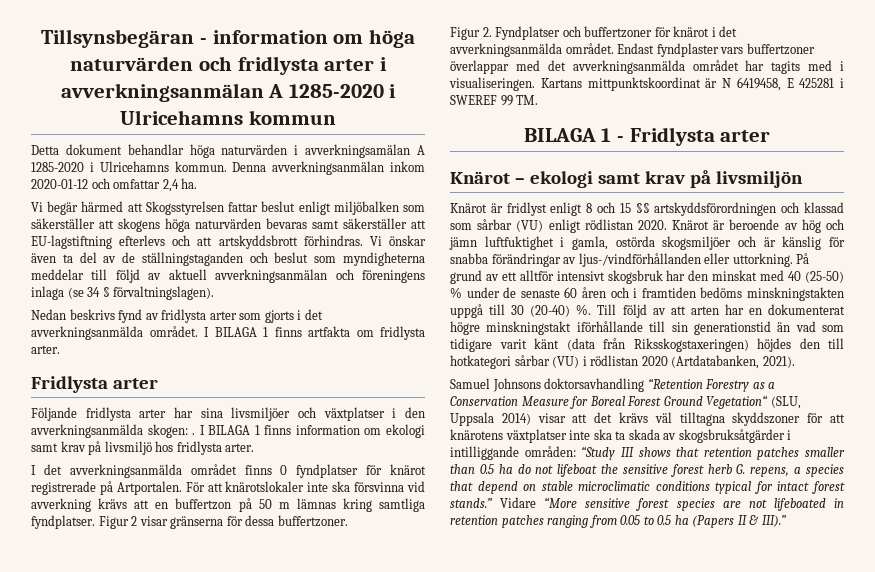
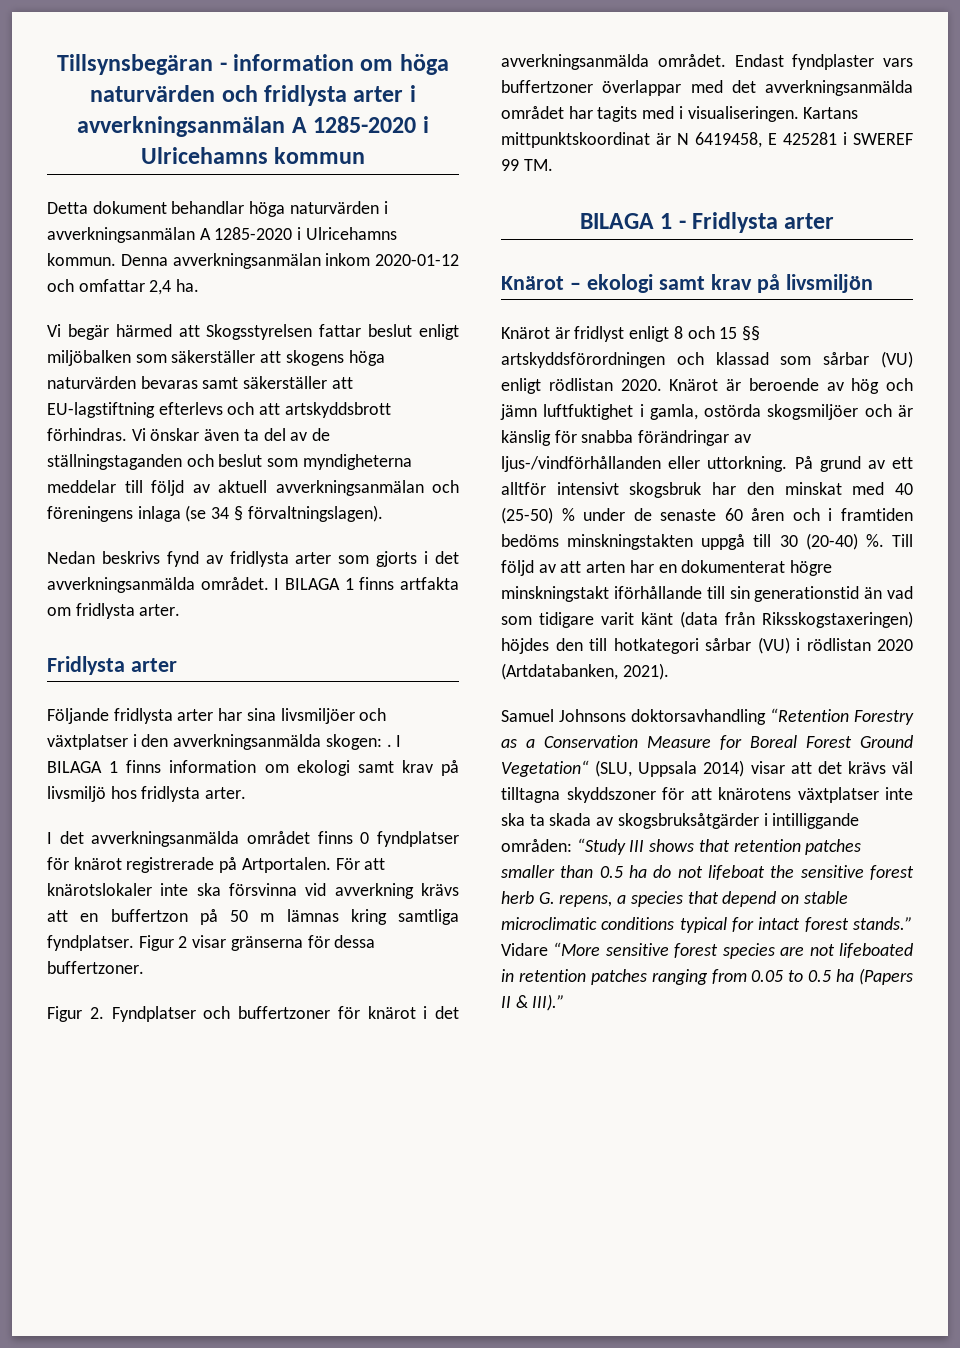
- Detta dokument behandlar höga naturvärden i avverkningsamälan A 1285-2020 i Ulricehamns kommun.
+ Detta dokument behandlar höga naturvärden i avverkningsanmälan A 1285-2020 i Ulricehamns kommun.

